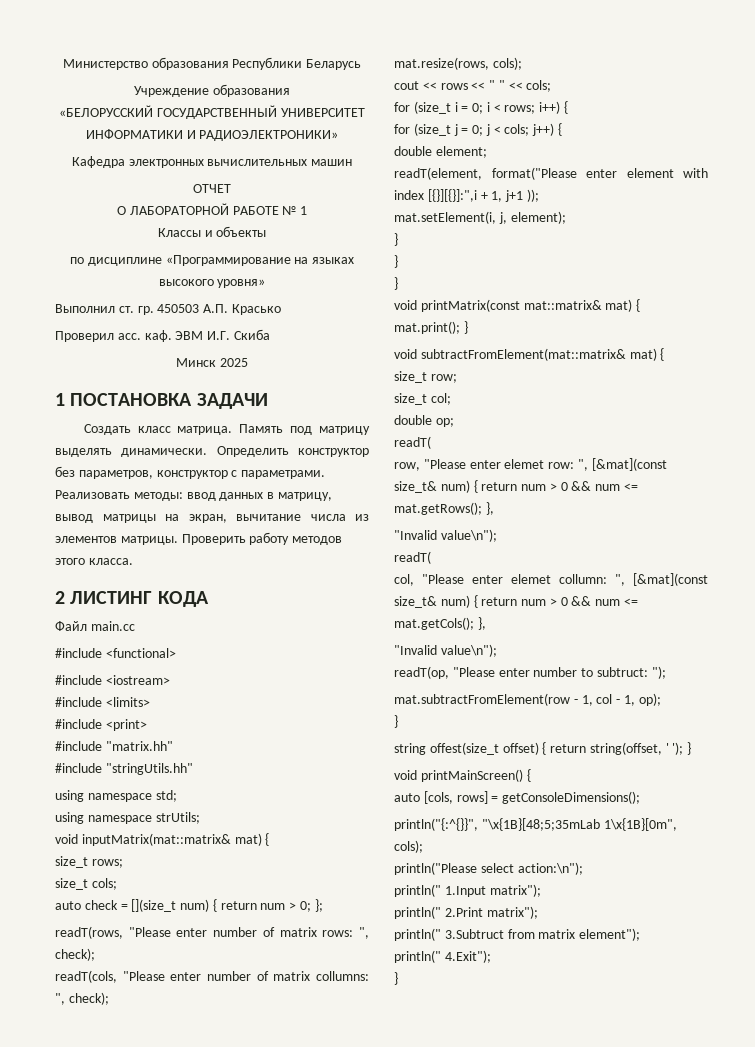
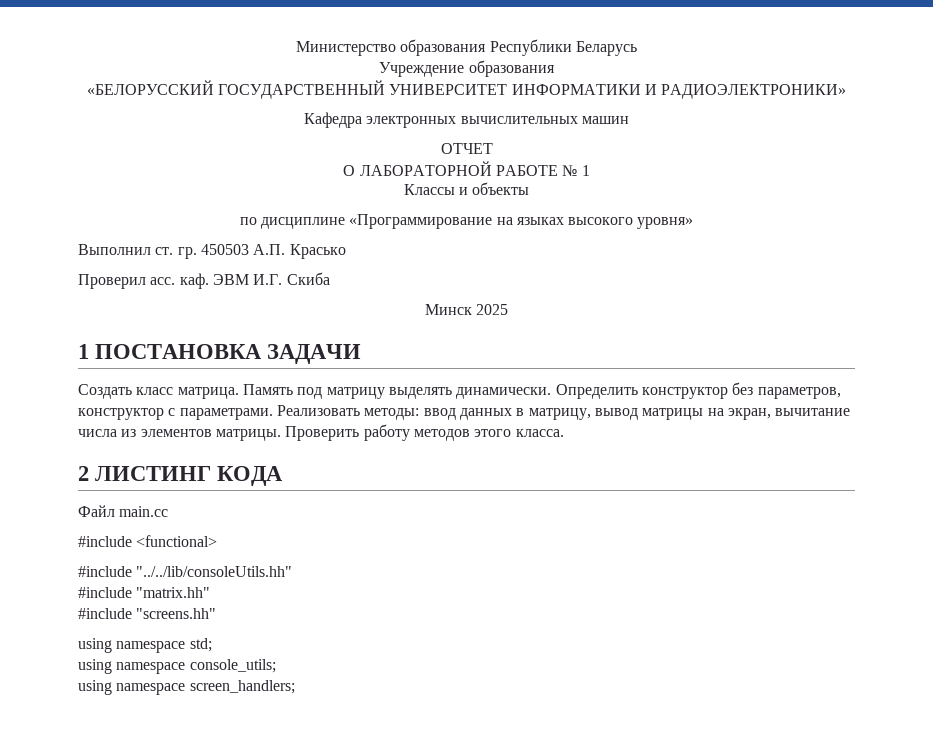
- #include <iostream>
- #include <limits>
- #include <print>
+ #include "../../lib/consoleUtils.hh"
- #include "stringUtils.hh"
+ #include "screens.hh"
- using namespace strUtils;
- void inputMatrix(mat::matrix& mat) {
- size_t rows;
- size_t cols;
- auto check = [](size_t num) { return num > 0; };
- readT(rows, "Please enter number of matrix rows: ", check);
- readT(cols, "Please enter number of matrix collumns: ", check);
- mat.resize(rows, cols);
- cout << rows << " " << cols;
- for (size_t i = 0; i < rows; i++) {
- for (size_t j = 0; j < cols; j++) {
- double element;
- readT(element, format("Please enter element with index [{}][{}]:",i + 1, j+1 ));
- mat.setElement(i, j, element);
- }
- }
- }
- void printMatrix(const mat::matrix& mat) { mat.print(); }
- void subtractFromElement(mat::matrix& mat) {
- size_t row;
- size_t col;
- double op;
- readT(
- row, "Please enter elemet row: ", [&mat](const size_t& num) { return num > 0 && num <= mat.getRows(); },
- "Invalid value\n");
- readT(
- col, "Please enter elemet collumn: ", [&mat](const size_t& num) { return num > 0 && num <= mat.getCols(); },
- "Invalid value\n");
- readT(op, "Please enter number to subtruct: ");
- mat.subtractFromElement(row - 1, col - 1, op);
- }
- string offest(size_t offset) { return string(offset, ' '); }
- void printMainScreen() {
- auto [cols, rows] = getConsoleDimensions();
- println("{:^{}}", "\x{1B}[48;5;35mLab 1\x{1B}[0m", cols);
- println("Please select action:\n");
- println(" 1.Input matrix");
- println(" 2.Print matrix");
- println(" 3.Subtruct from matrix element");
- println(" 4.Exit");
- }
+ using namespace console_utils;
+ using namespace screen_handlers;

